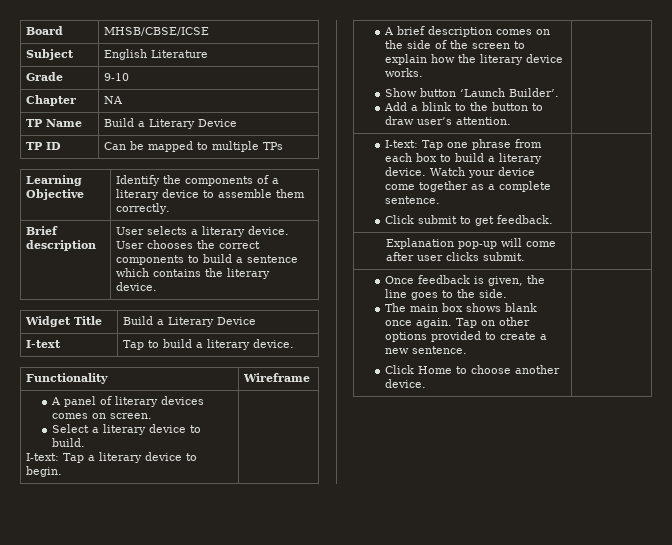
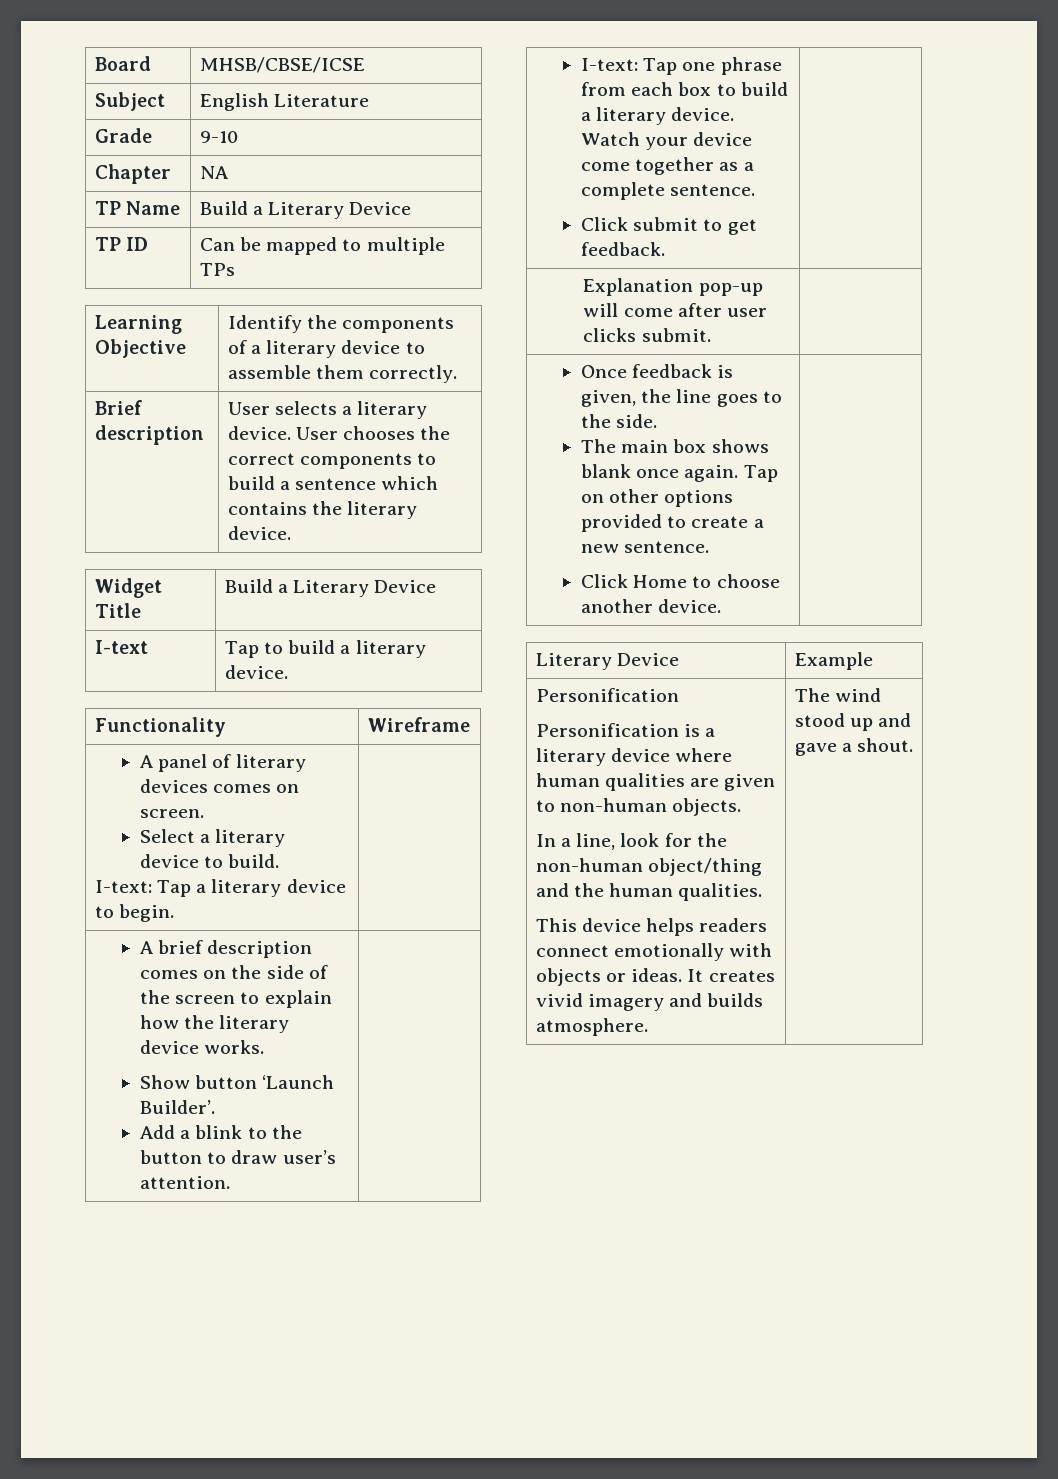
+ Literary Device | Example
+ Personification
+ Personification is a literary device where human qualities are given to non-human objects.
+ In a line, look for the non-human object/thing and the human qualities.
+ This device helps readers connect emotionally with objects or ideas. It creates vivid imagery and builds atmosphere. | The wind stood up and gave a shout.

